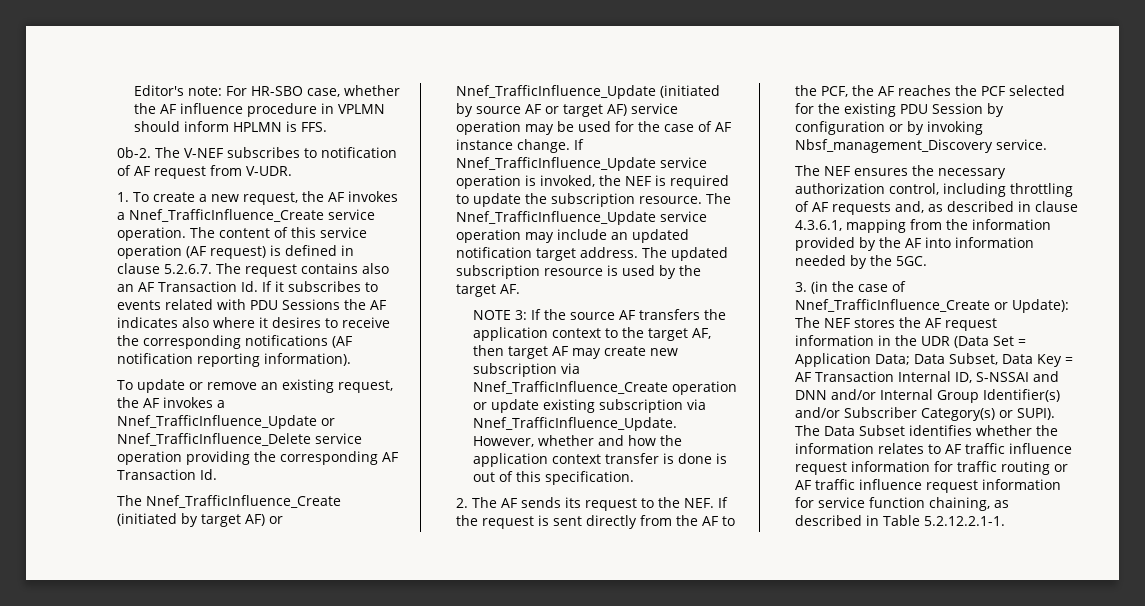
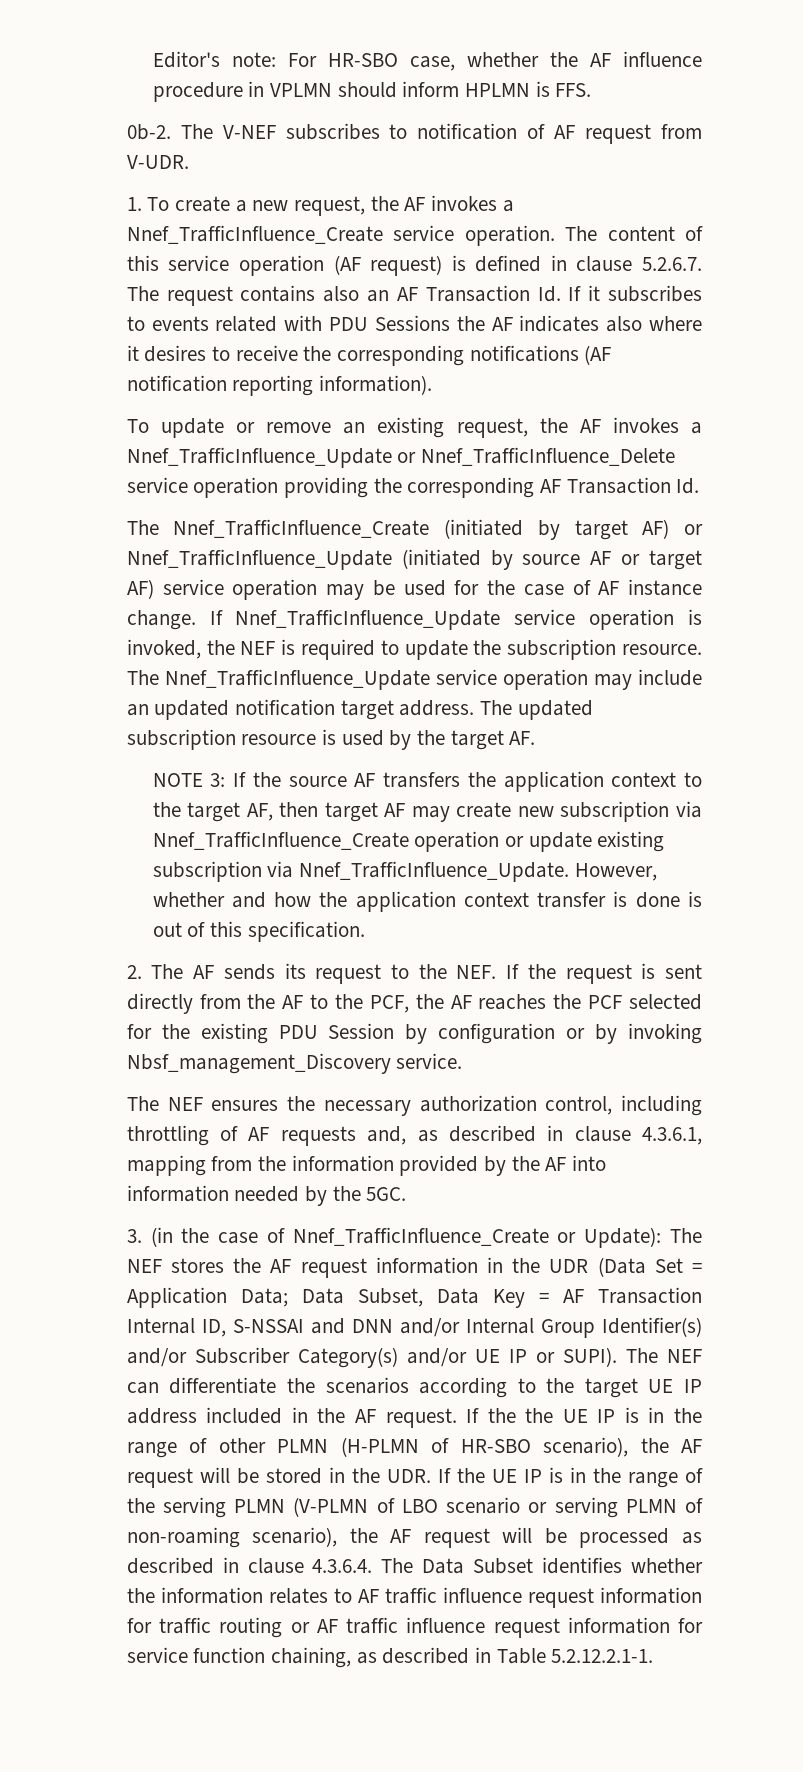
- Data Subset, Data Key = AF Transaction Internal ID, S-NSSAI and DNN and/or Internal Group Identifier(s) and/or Subscriber Category(s) or SUPI). The Data Subset identifies whether the information relates to AF traffic influence request information for traffic routing or AF traffic influence request information for service function chaining, as described in Table 5.2.12.2.1-1.
+ Data Subset, Data Key = AF Transaction Internal ID, S-NSSAI and DNN and/or Internal Group Identifier(s) and/or Subscriber Category(s) and/or UE IP or SUPI). The NEF can differentiate the scenarios according to the target UE IP address included in the AF request. If the the UE IP is in the range of other PLMN (H-PLMN of HR-SBO scenario), the AF request will be stored in the UDR. If the UE IP is in the range of the serving PLMN (V-PLMN of LBO scenario or serving PLMN of non-roaming scenario), the AF request will be processed as described in clause 4.3.6.4. The Data Subset identifies whether the information relates to AF traffic influence request information for traffic routing or AF traffic influence request information for service function chaining, as described in Table 5.2.12.2.1-1.

